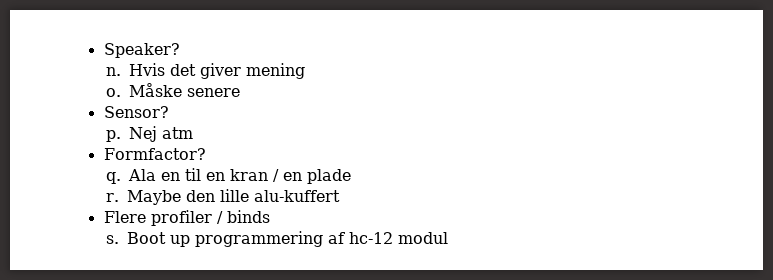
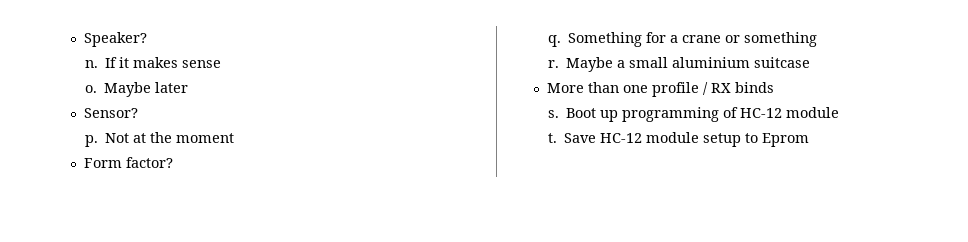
- Hvis det giver mening
+ If it makes sense
- Måske senere
+ Maybe later
- p. Nej atm
- Formfactor?
- q. Ala en til en kran / en plade
- r. Maybe den lille alu-kuffert
- Flere profiler / binds
- s. Boot up programmering af hc-12 modul
+ p. Not at the moment
+ Form factor?
+ q. Something for a crane or something
+ r. Maybe a small aluminium suitcase
+ More than one profile / RX binds
+ s. Boot up programming of HC-12 module
+ t. Save HC-12 module setup to Eprom

